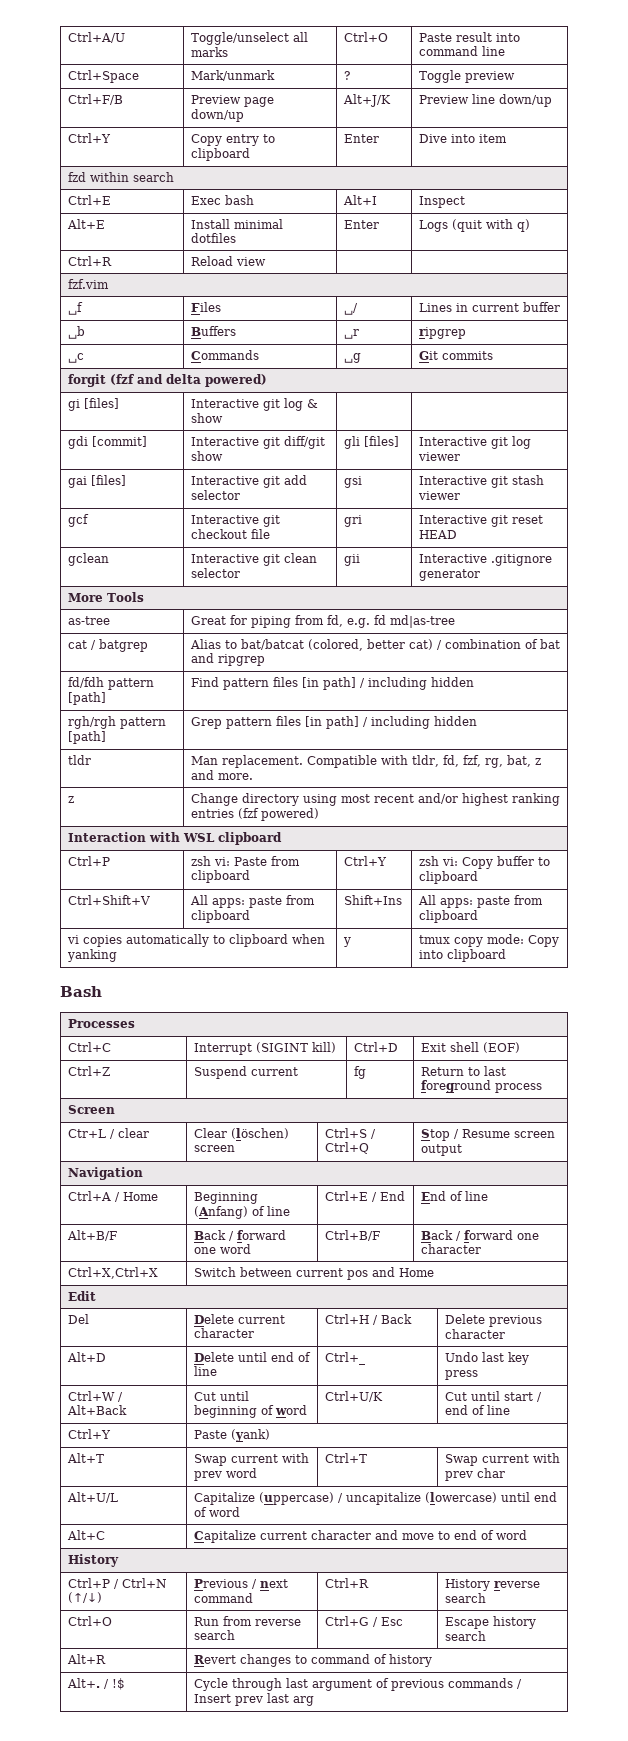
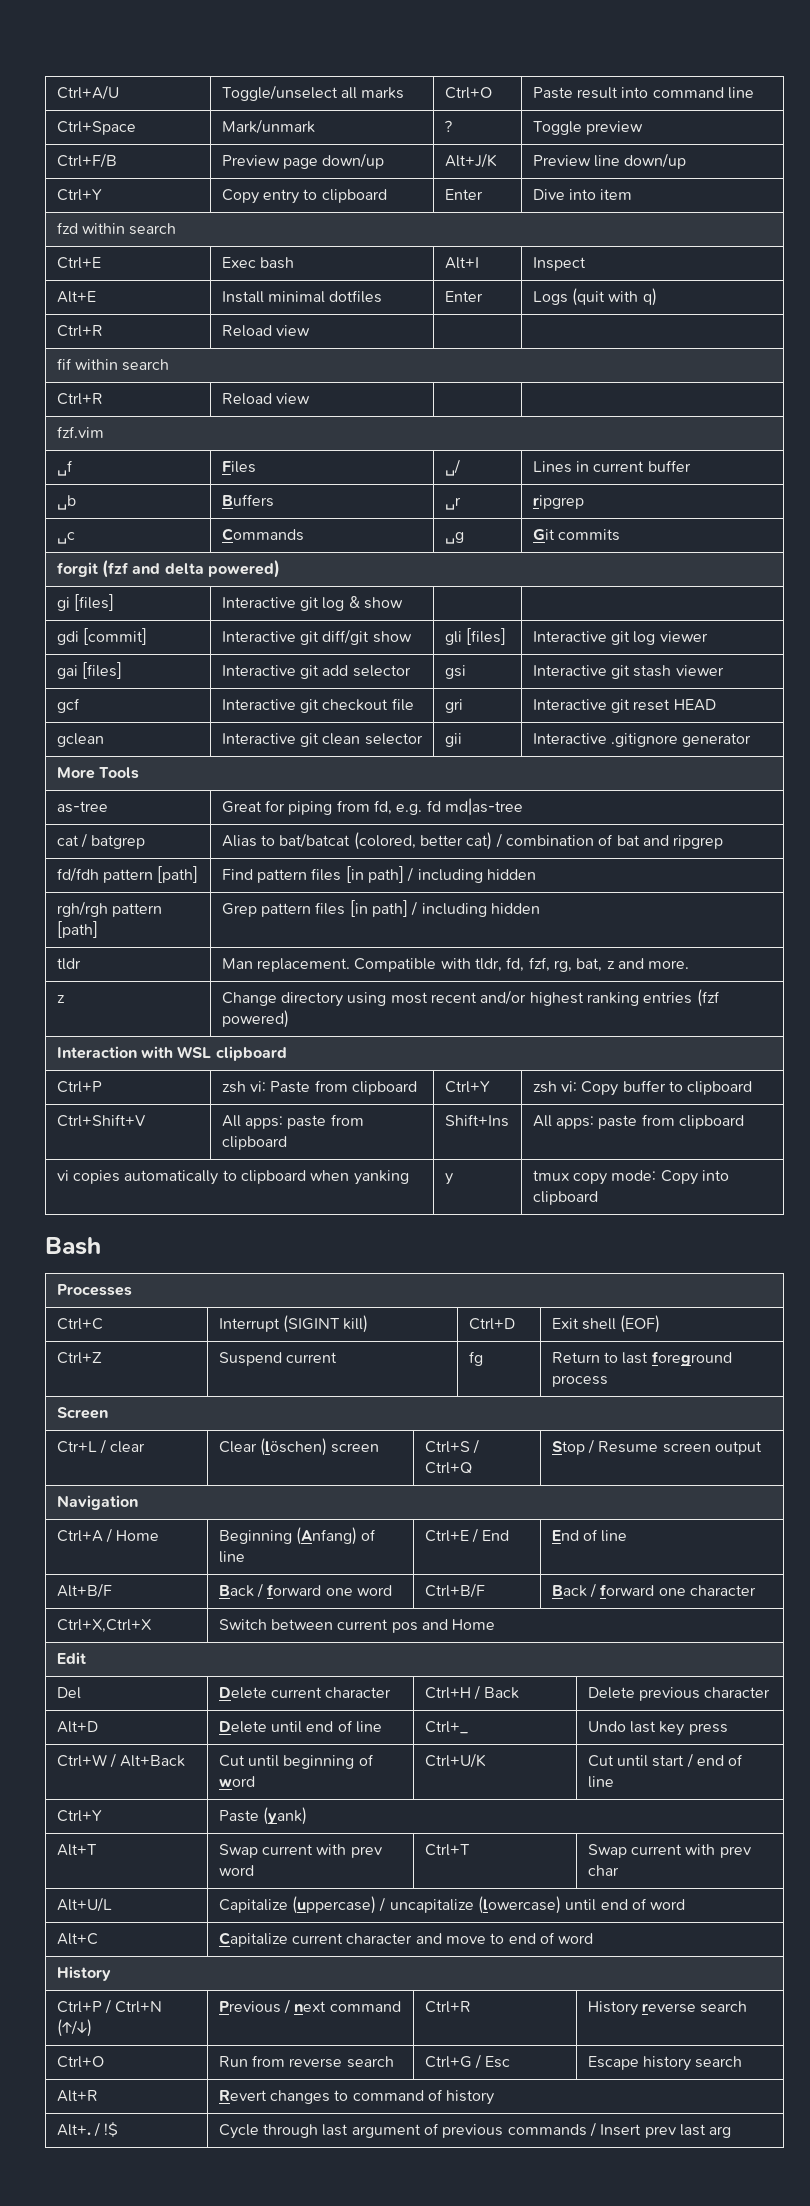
+ fif within search
+ Ctrl+R | Reload view | |

